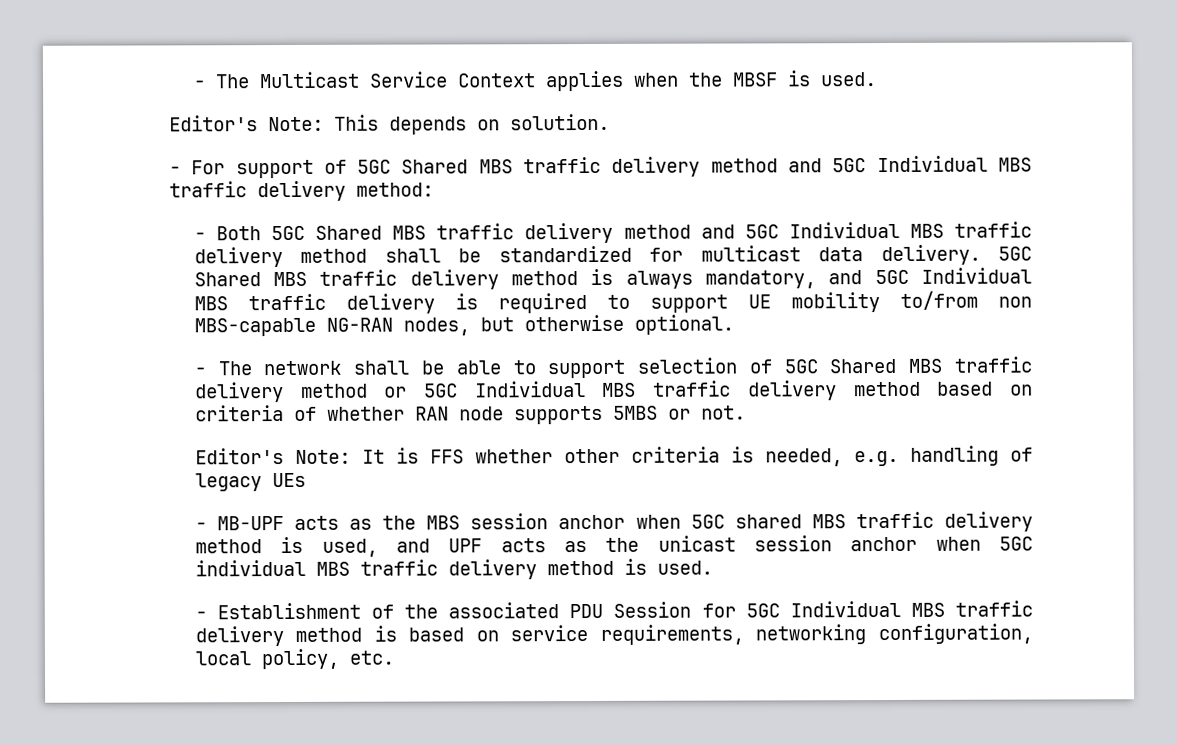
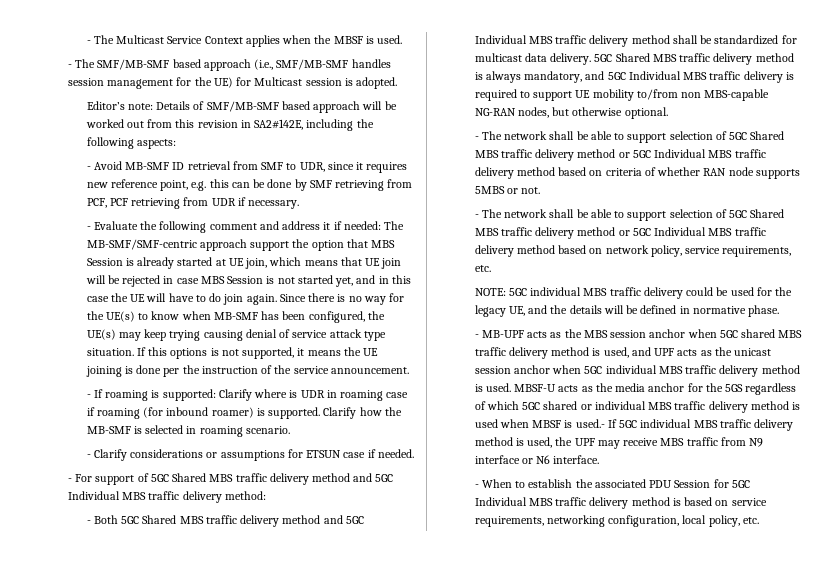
- Editor's Note: This depends on solution.
+ - The SMF/MB-SMF based approach (i.e., SMF/MB-SMF handles session management for the UE) for Multicast session is adopted.
+ Editor’s note: Details of SMF/MB-SMF based approach will be worked out from this revision in SA2#142E, including the following aspects:
+ - Avoid MB-SMF ID retrieval from SMF to UDR, since it requires new reference point, e.g. this can be done by SMF retrieving from PCF, PCF retrieving from UDR if necessary.
+ - Evaluate the following comment and address it if needed: The MB-SMF/SMF-centric approach support the option that MBS Session is already started at UE join, which means that UE join will be rejected in case MBS Session is not started yet, and in this case the UE will have to do join again. Since there is no way for the UE(s) to know when MB-SMF has been configured, the UE(s) may keep trying causing denial of service attack type situation. If this options is not supported, it means the UE joining is done per the instruction of the service announcement.
+ - If roaming is supported: Clarify where is UDR in roaming case if roaming (for inbound roamer) is supported. Clarify how the MB-SMF is selected in roaming scenario.
+ - Clarify considerations or assumptions for ETSUN case if needed.
- Editor's Note: It is FFS whether other criteria is needed, e.g. handling of legacy UEs
+ - The network shall be able to support selection of 5GC Shared MBS traffic delivery method or 5GC Individual MBS traffic delivery method based on network policy, service requirements, etc.
+ NOTE: 5GC individual MBS traffic delivery could be used for the legacy UE, and the details will be defined in normative phase.
- - MB-UPF acts as the MBS session anchor when 5GC shared MBS traffic delivery method is used, and UPF acts as the unicast session anchor when 5GC individual MBS traffic delivery method is used.
- - Establishment of the associated PDU Session for 5GC Individual MBS traffic delivery method is based on service requirements, networking configuration, local policy, etc.
+ - MB-UPF acts as the MBS session anchor when 5GC shared MBS traffic delivery method is used, and UPF acts as the unicast session anchor when 5GC individual MBS traffic delivery method is used. MBSF-U acts as the media anchor for the 5GS regardless of which 5GC shared or individual MBS traffic delivery method is used when MBSF is used.- If 5GC individual MBS traffic delivery method is used, the UPF may receive MBS traffic from N9 interface or N6 interface.
+ - When to establish the associated PDU Session for 5GC Individual MBS traffic delivery method is based on service requirements, networking configuration, local policy, etc.

